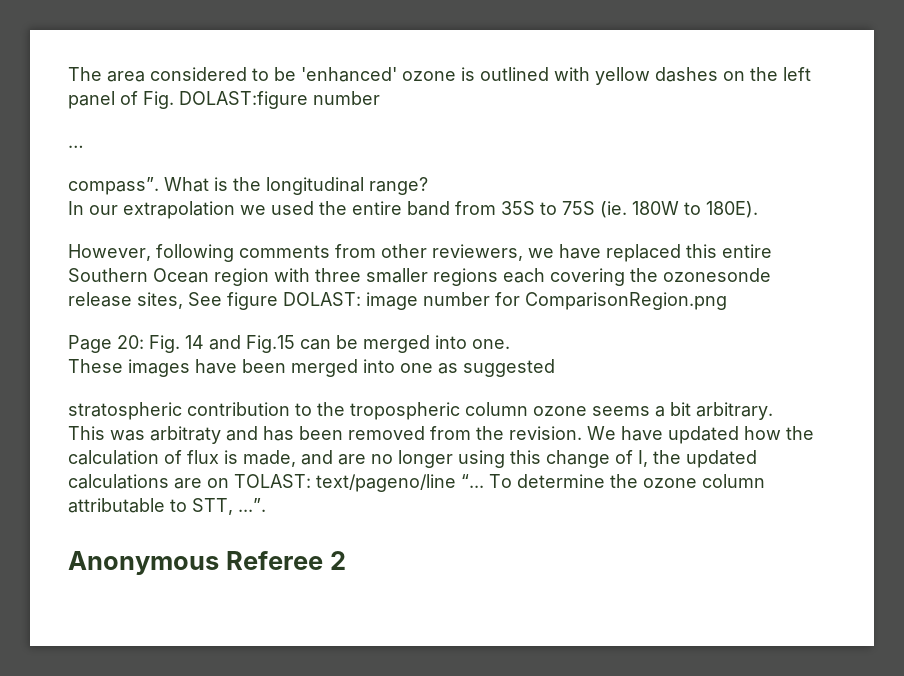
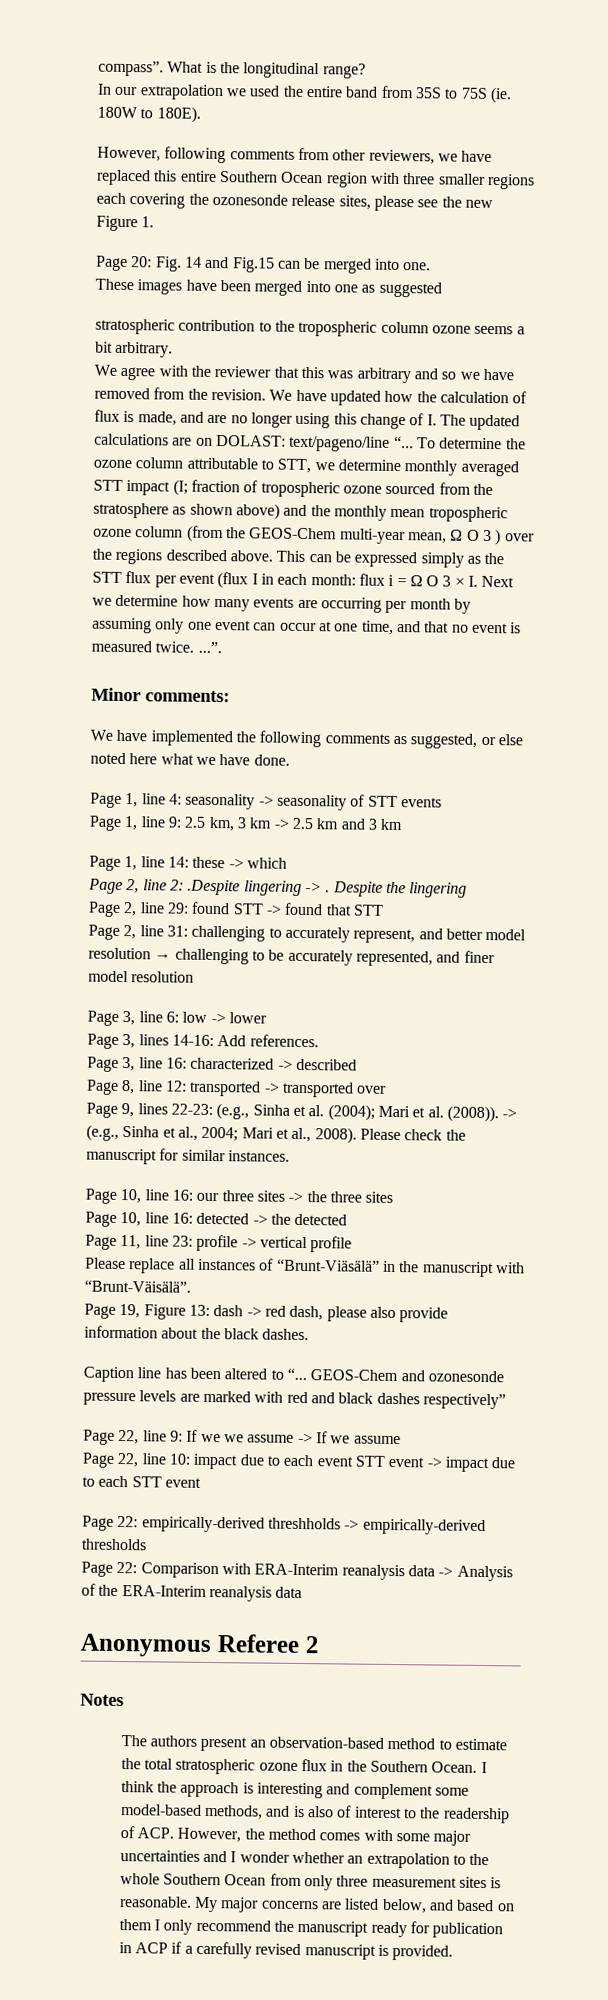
- The area considered to be 'enhanced' ozone is outlined with yellow dashes on the left panel of Fig. DOLAST:figure number
- …
- However, following comments from other reviewers, we have replaced this entire Southern Ocean region with three smaller regions each covering the ozonesonde release sites, See figure DOLAST: image number for ComparisonRegion.png
+ However, following comments from other reviewers, we have replaced this entire Southern Ocean region with three smaller regions each covering the ozonesonde release sites, please see the new Figure 1.
- This was arbitraty and has been removed from the revision.
+ We agree with the reviewer that this was arbitrary and so we have removed from the revision.
- We have updated how the calculation of flux is made, and are no longer using this change of I, the updated calculations are on TOLAST: text/pageno/line “...
+ We have updated how the calculation of flux is made, and are no longer using this change of I. The updated calculations are on DOLAST: text/pageno/line “...
- To determine the ozone column attributable to STT, ...”.
+ To determine the ozone column attributable to STT, we determine monthly averaged STT impact (I; fraction of tropospheric ozone sourced from the stratosphere as shown above) and the monthly mean tropospheric ozone column (from the GEOS-Chem multi-year mean, Ω O 3 ) over the regions described above. This can be expressed simply as the STT flux per event (flux I in each month: flux i = Ω O 3 × I. Next we determine how many events are occurring per month by assuming only one event can occur at one time, and that no event is measured twice. ...”.
+ Minor comments:
+ We have implemented the following comments as suggested, or else noted here what we have done.
+ Page 1, line 4: seasonality -> seasonality of STT events
+ Page 1, line 9: 2.5 km, 3 km -> 2.5 km and 3 km
+ Page 1, line 14: these -> which
+ Page 2, line 2: .Despite lingering -> . Despite the lingering
+ Page 2, line 29: found STT -> found that STT
+ Page 2, line 31: challenging to accurately represent, and better model resolution → challenging to be accurately represented, and finer model resolution
+ Page 3, line 6: low -> lower
+ Page 3, lines 14-16: Add references.
+ Page 3, line 16: characterized -> described
+ Page 8, line 12: transported -> transported over
+ Page 9, lines 22-23: (e.g., Sinha et al. (2004); Mari et al. (2008)). -> (e.g., Sinha et al., 2004; Mari et al., 2008). Please check the manuscript for similar instances.
+ Page 10, line 16: our three sites -> the three sites
+ Page 10, line 16: detected -> the detected
+ Page 11, line 23: profile -> vertical profile
+ Please replace all instances of “Brunt-Viäsälä” in the manuscript with “Brunt-Väisälä”.
+ Page 19, Figure 13: dash -> red dash, please also provide information about the black dashes.
+ Caption line has been altered to “... GEOS-Chem and ozonesonde pressure levels are marked with red and black dashes respectively”
+ Page 22, line 9: If we we assume -> If we assume
+ Page 22, line 10: impact due to each event STT event -> impact due to each STT event
+ Page 22: empirically-derived threshholds -> empirically-derived thresholds
+ Page 22: Comparison with ERA-Interim reanalysis data -> Analysis of the ERA-Interim reanalysis data
  Anonymous Referee 2
+ Notes
+ The authors present an observation-based method to estimate the total stratospheric ozone flux in the Southern Ocean. I think the approach is interesting and complement some model-based methods, and is also of interest to the readership of ACP. However, the method comes with some major uncertainties and I wonder whether an extrapolation to the whole Southern Ocean from only three measurement sites is reasonable. My major concerns are listed below, and based on them I only recommend the manuscript ready for publication in ACP if a carefully revised manuscript is provided.

